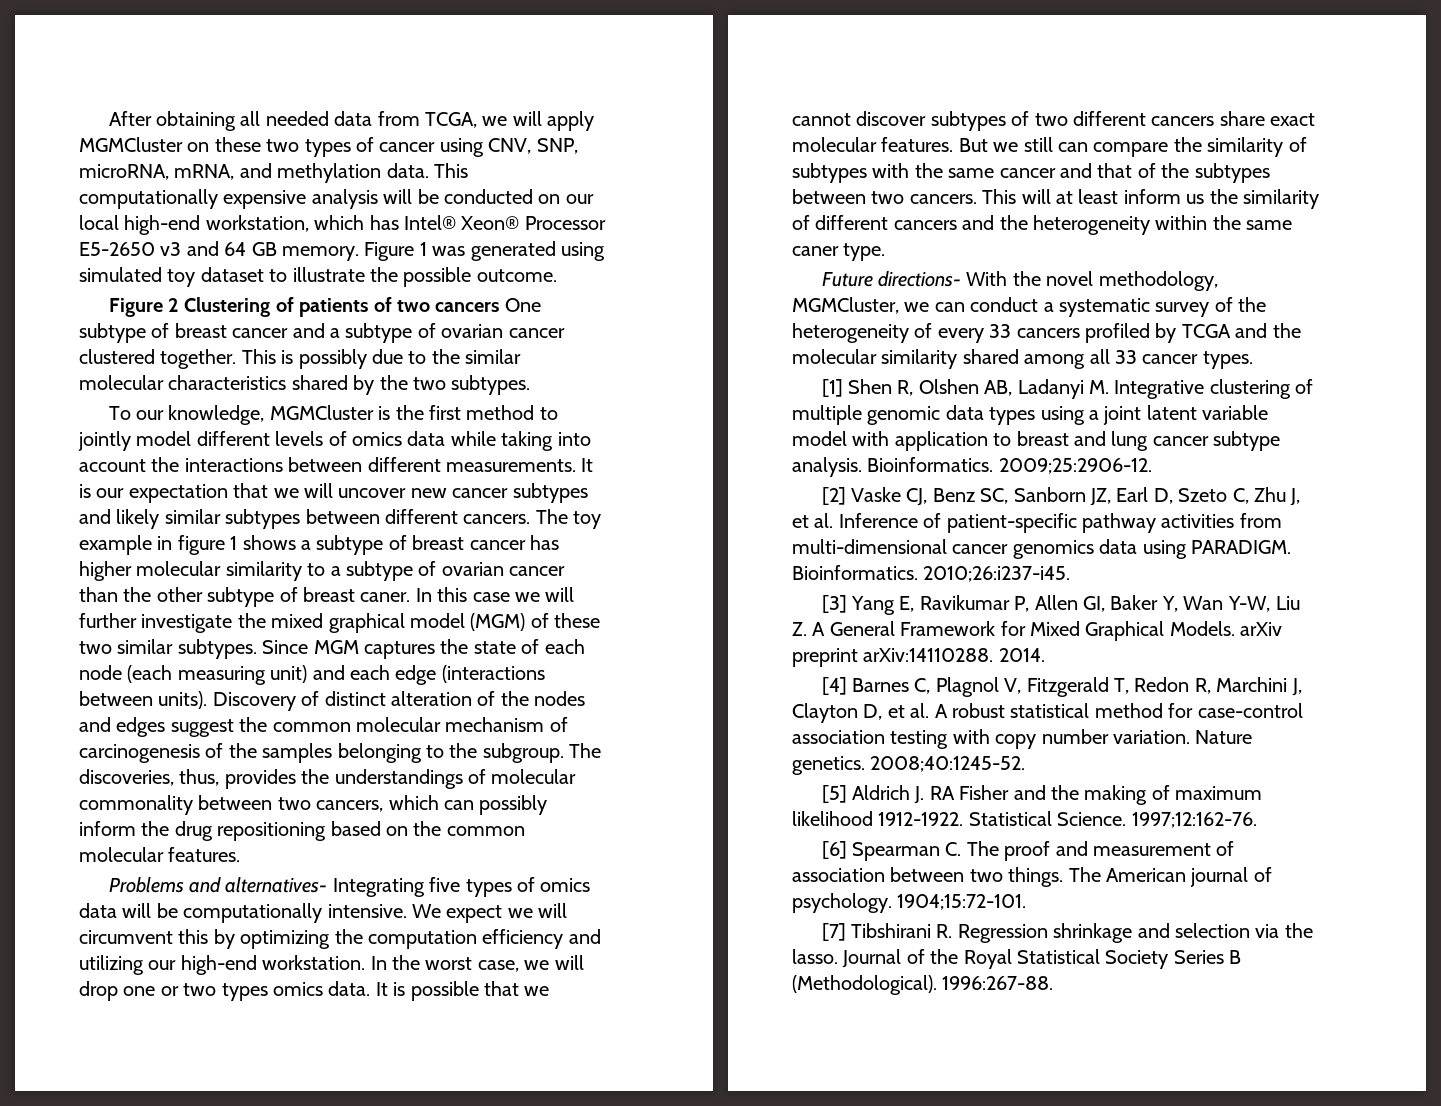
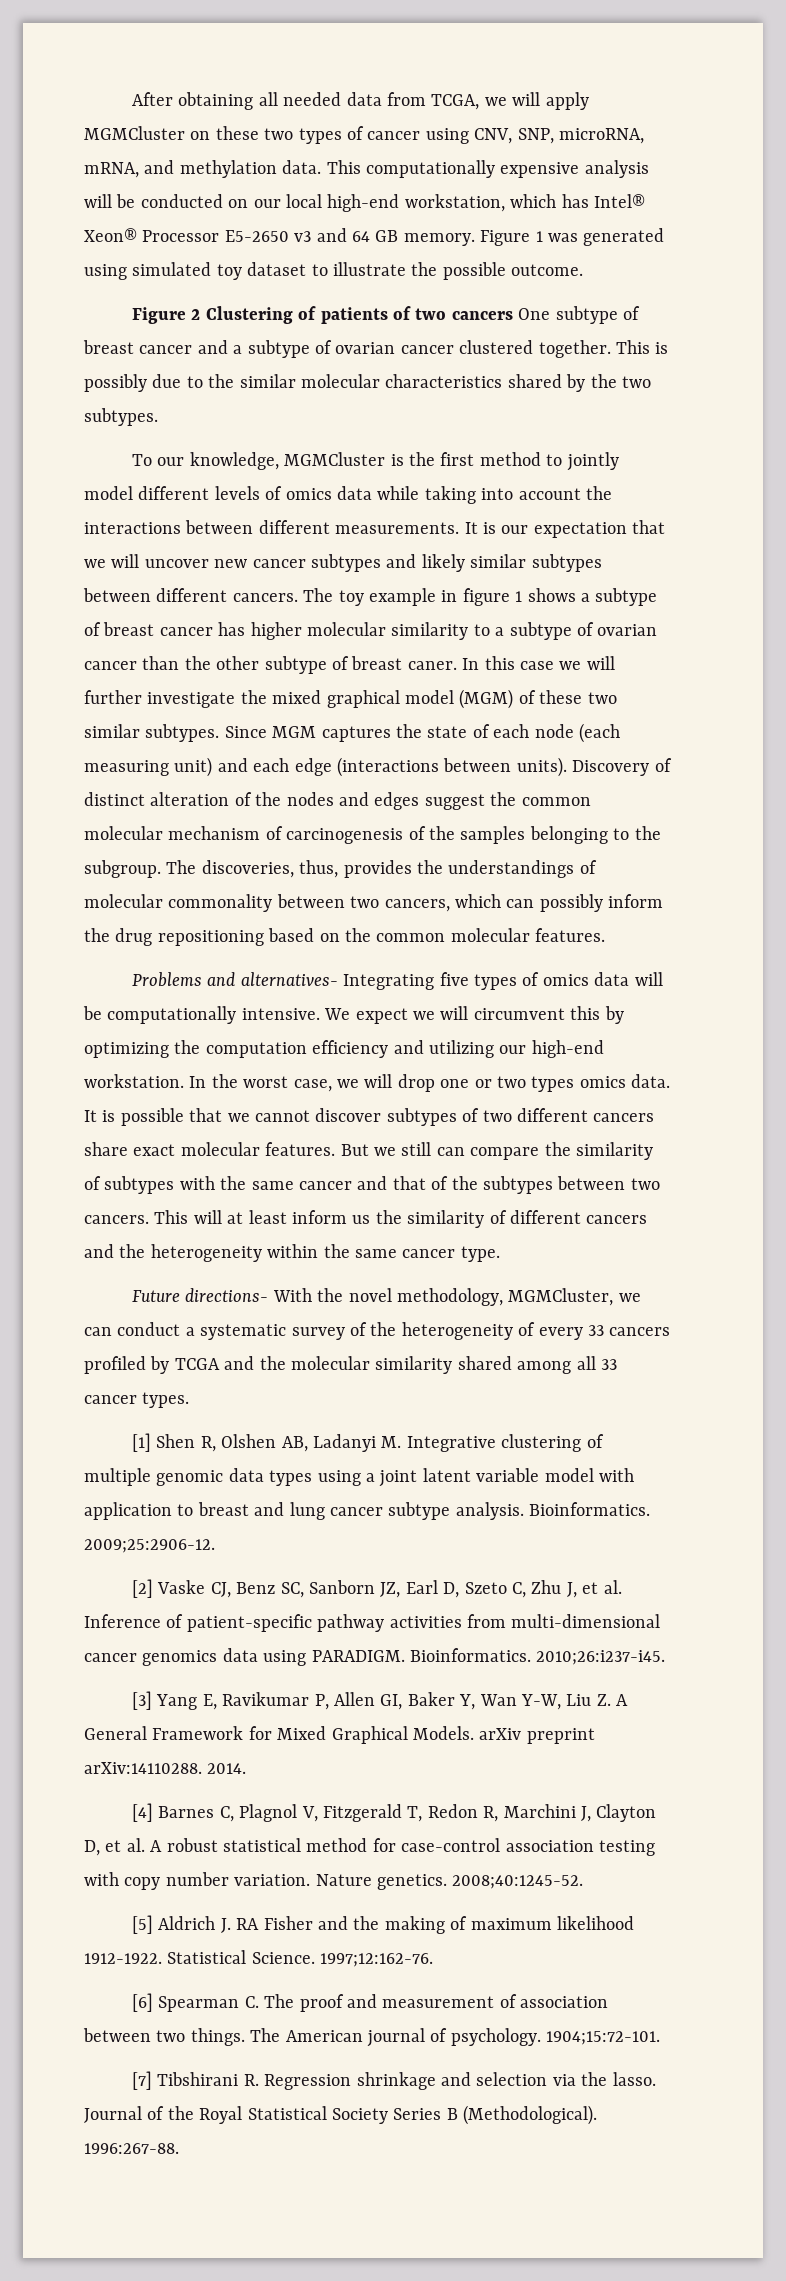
- This will at least inform us the similarity of different cancers and the heterogeneity within the same caner type.
+ This will at least inform us the similarity of different cancers and the heterogeneity within the same cancer type.

